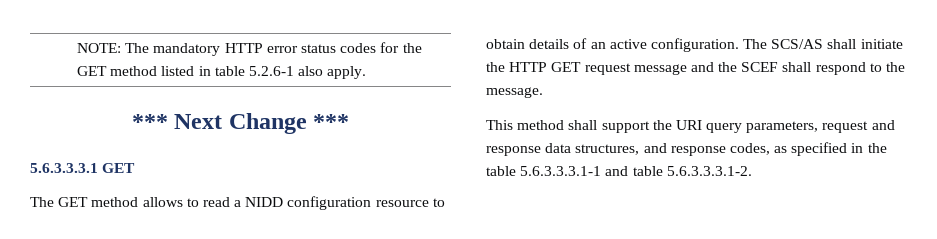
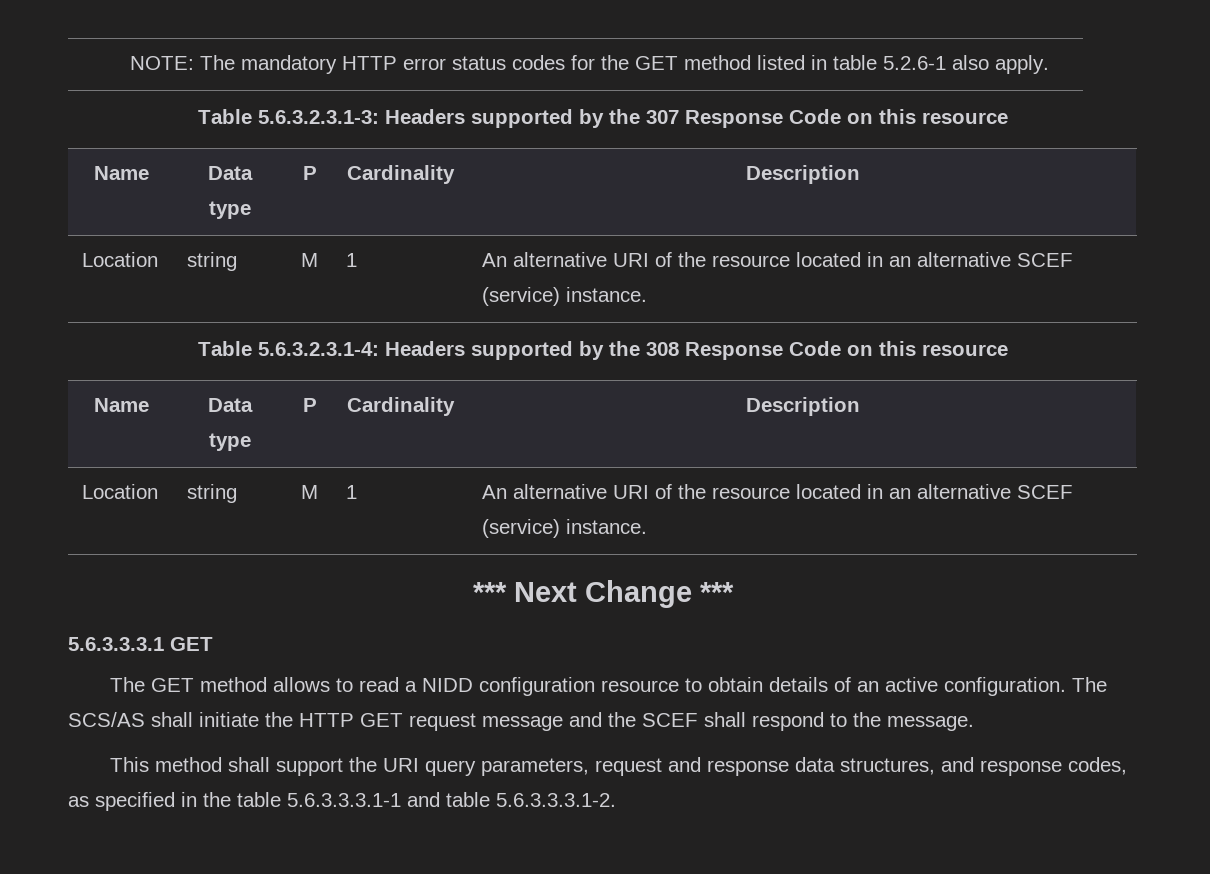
+ Table 5.6.3.2.3.1-3: Headers supported by the 307 Response Code on this resource
+ Name | Data type | P | Cardinality | Description
+ Location | string | M | 1 | An alternative URI of the resource located in an alternative SCEF (service) instance.
+ Table 5.6.3.2.3.1-4: Headers supported by the 308 Response Code on this resource
+ Name | Data type | P | Cardinality | Description
+ Location | string | M | 1 | An alternative URI of the resource located in an alternative SCEF (service) instance.

